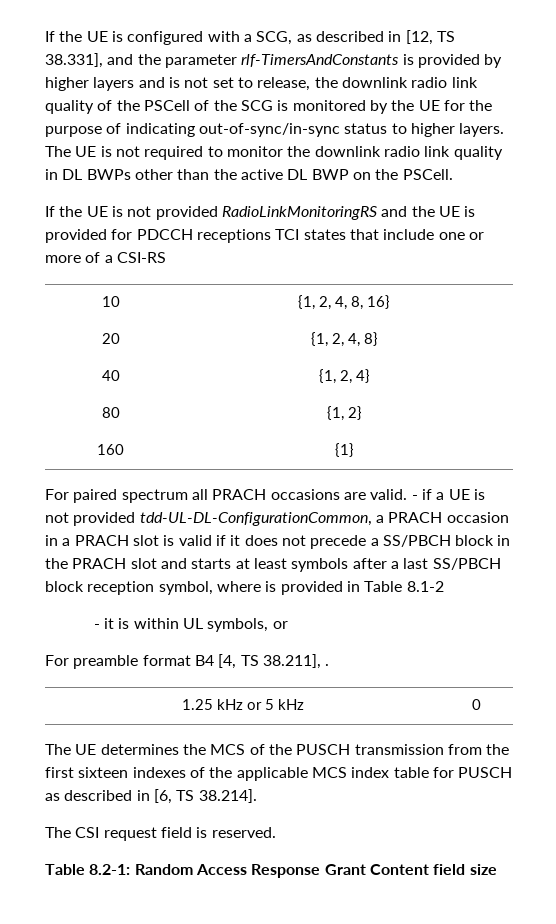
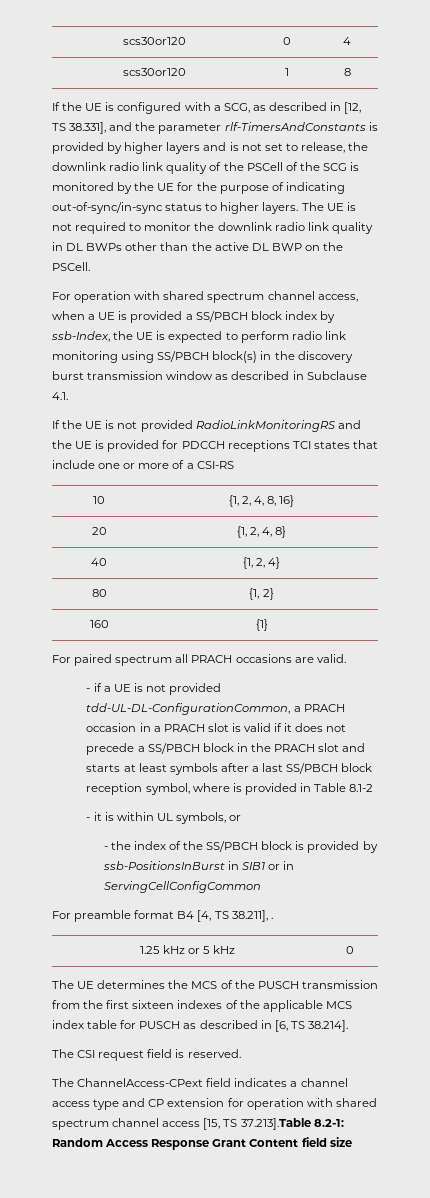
+ scs30or120 | 0 | 4
+ scs30or120 | 1 | 8
+ For operation with shared spectrum channel access, when a UE is provided a SS/PBCH block index by ssb-Index, the UE is expected to perform radio link monitoring using SS/PBCH block(s) in the discovery burst transmission window as described in Subclause 4.1.
- For paired spectrum all PRACH occasions are valid. - if a UE is not provided tdd-UL-DL-ConfigurationCommon, a PRACH occasion in a PRACH slot is valid if it does not precede a SS/PBCH block in the PRACH slot and starts at least symbols after a last SS/PBCH block reception symbol, where is provided in Table 8.1-2
+ For paired spectrum all PRACH occasions are valid.
+ - if a UE is not provided tdd-UL-DL-ConfigurationCommon, a PRACH occasion in a PRACH slot is valid if it does not precede a SS/PBCH block in the PRACH slot and starts at least symbols after a last SS/PBCH block reception symbol, where is provided in Table 8.1-2
+ - the index of the SS/PBCH block is provided by ssb-PositionsInBurst in SIB1 or in ServingCellConfigCommon
- Table 8.2-1: Random Access Response Grant Content field size
+ The ChannelAccess-CPext field indicates a channel access type and CP extension for operation with shared spectrum channel access [15, TS 37.213].Table 8.2-1: Random Access Response Grant Content field size

